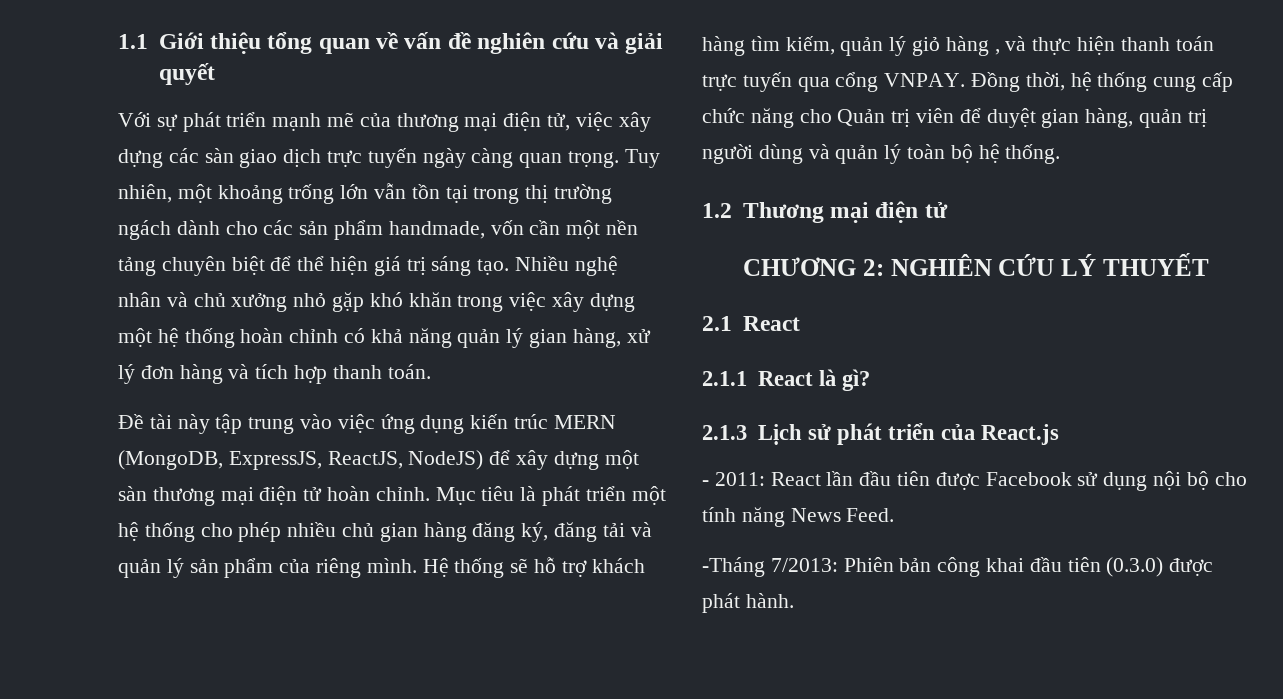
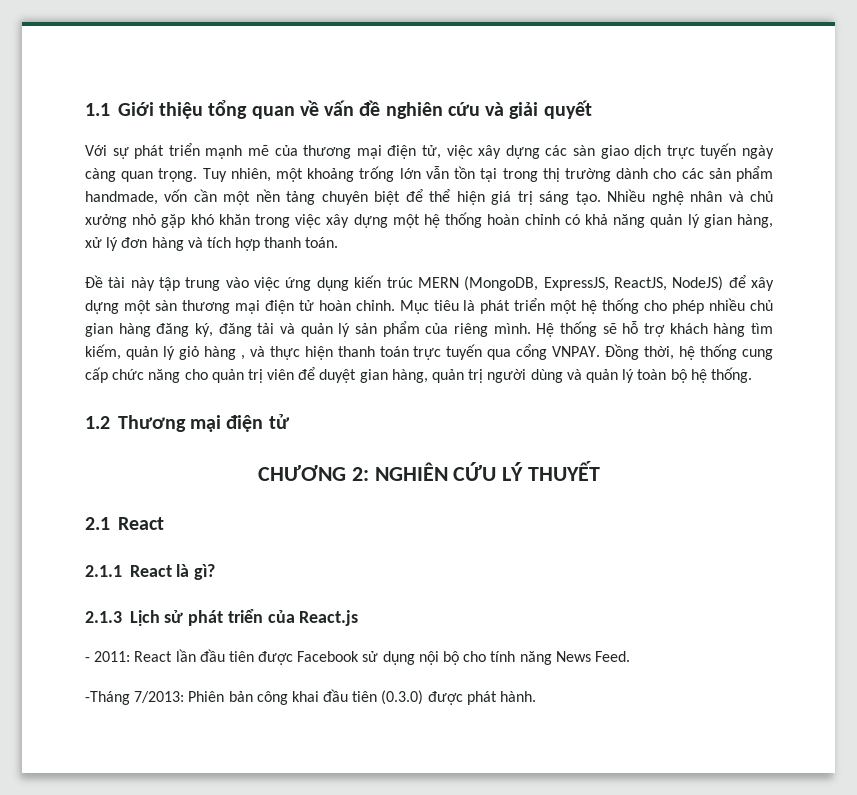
- Tuy nhiên, một khoảng trống lớn vẫn tồn tại trong thị trường ngách dành cho các sản phẩm handmade, vốn cần một nền tảng chuyên biệt để thể hiện giá trị sáng tạo.
+ Tuy nhiên, một khoảng trống lớn vẫn tồn tại trong thị trường dành cho các sản phẩm handmade, vốn cần một nền tảng chuyên biệt để thể hiện giá trị sáng tạo.
- Đồng thời, hệ thống cung cấp chức năng cho Quản trị viên để duyệt gian hàng, quản trị người dùng và quản lý toàn bộ hệ thống.
+ Đồng thời, hệ thống cung cấp chức năng cho quản trị viên để duyệt gian hàng, quản trị người dùng và quản lý toàn bộ hệ thống.

